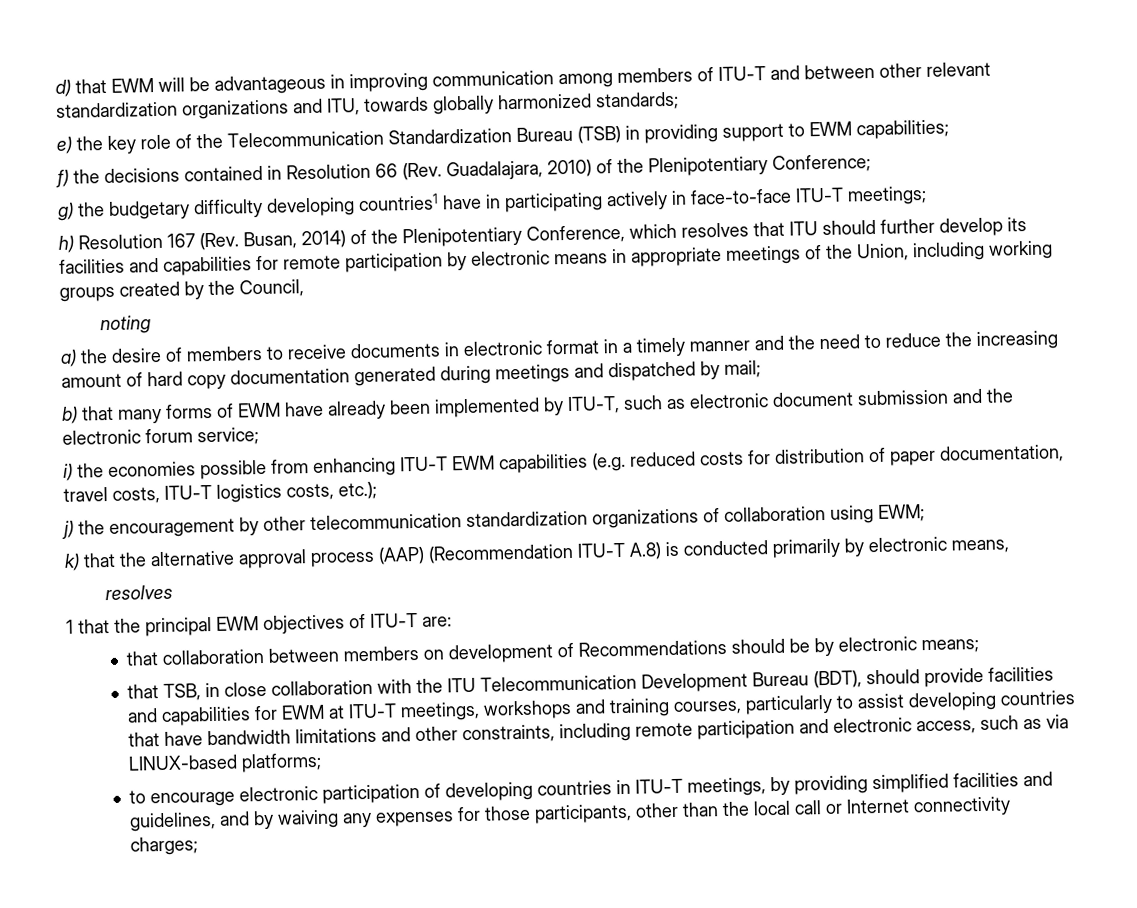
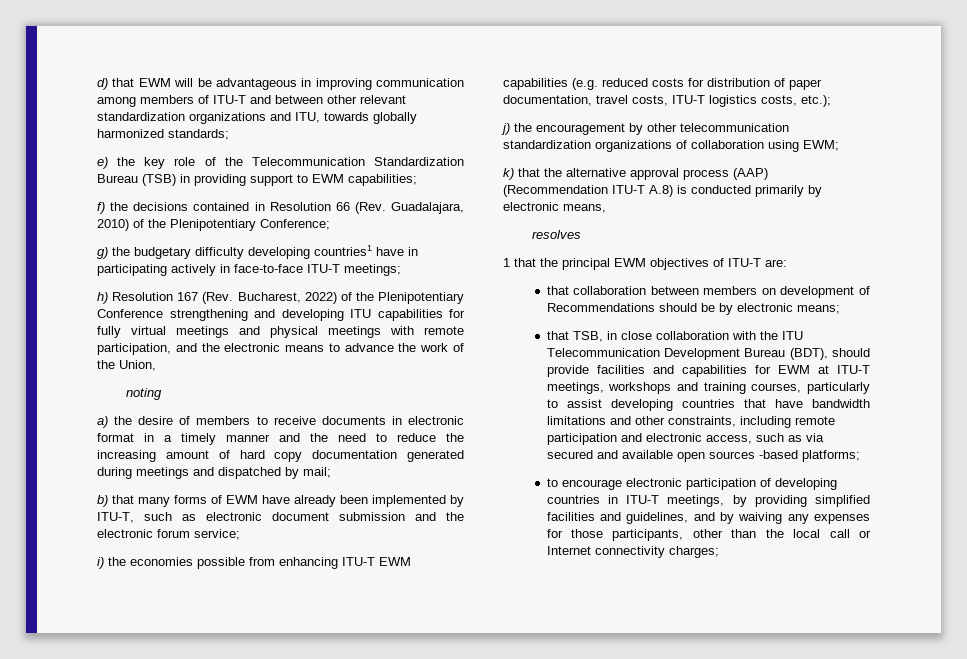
- h) Resolution 167 (Rev. Busan, 2014) of the Plenipotentiary Conference, which resolves that ITU should further develop its facilities and capabilities for remote participation by electronic means in appropriate meetings of the Union, including working groups created by the Council,
+ h) Resolution 167 (Rev. Bucharest, 2022) of the Plenipotentiary Conference strengthening and developing ITU capabilities for fully virtual meetings and physical meetings with remote participation, and the electronic means to advance the work of the Union,
- that TSB, in close collaboration with the ITU Telecommunication Development Bureau (BDT), should provide facilities and capabilities for EWM at ITU-T meetings, workshops and training courses, particularly to assist developing countries that have bandwidth limitations and other constraints, including remote participation and electronic access, such as via LINUX-based platforms;
+ that TSB, in close collaboration with the ITU Telecommunication Development Bureau (BDT), should provide facilities and capabilities for EWM at ITU-T meetings, workshops and training courses, particularly to assist developing countries that have bandwidth limitations and other constraints, including remote participation and electronic access, such as via secured and available open sources -based platforms;

